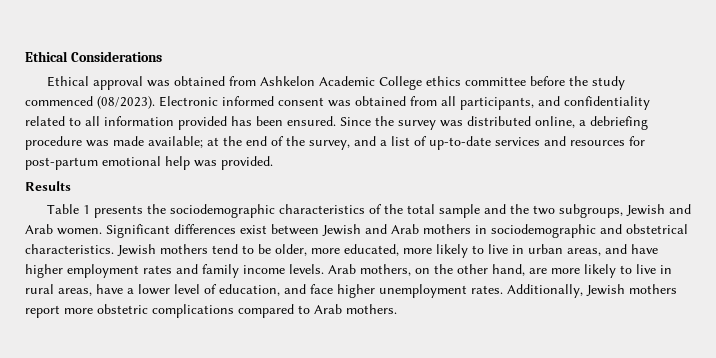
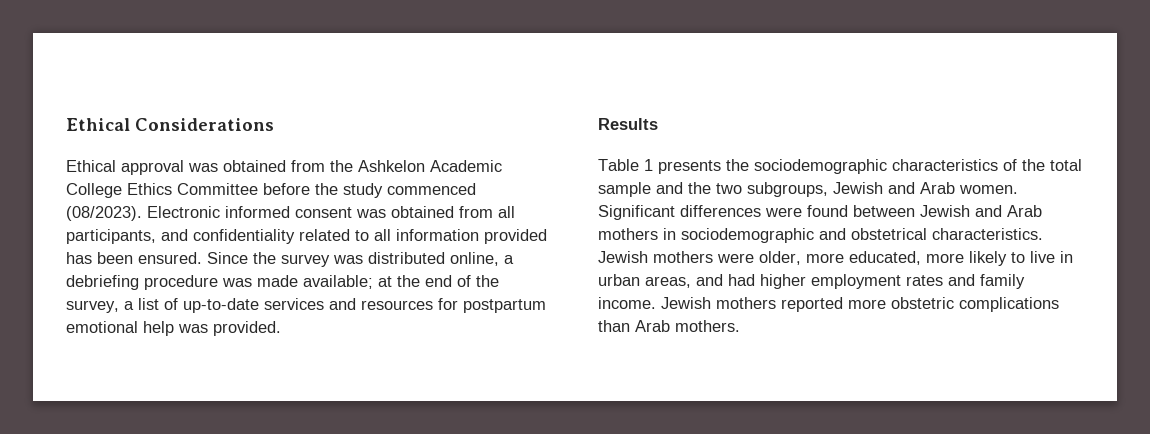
- Ethical approval was obtained from Ashkelon Academic College ethics committee before the study commenced (08/2023).
+ Ethical approval was obtained from the Ashkelon Academic College Ethics Committee before the study commenced (08/2023).
- Since the survey was distributed online, a debriefing procedure was made available; at the end of the survey, and a list of up-to-date services and resources for post-partum emotional help was provided.
+ Since the survey was distributed online, a debriefing procedure was made available; at the end of the survey, a list of up-to-date services and resources for postpartum emotional help was provided.
- Significant differences exist between Jewish and Arab mothers in sociodemographic and obstetrical characteristics.
+ Significant differences were found between Jewish and Arab mothers in sociodemographic and obstetrical characteristics.
- Jewish mothers tend to be older, more educated, more likely to live in urban areas, and have higher employment rates and family income levels. Arab mothers, on the other hand, are more likely to live in rural areas, have a lower level of education, and face higher unemployment rates. Additionally, Jewish mothers report more obstetric complications compared to Arab mothers.
+ Jewish mothers were older, more educated, more likely to live in urban areas, and had higher employment rates and family income. Jewish mothers reported more obstetric complications than Arab mothers.

